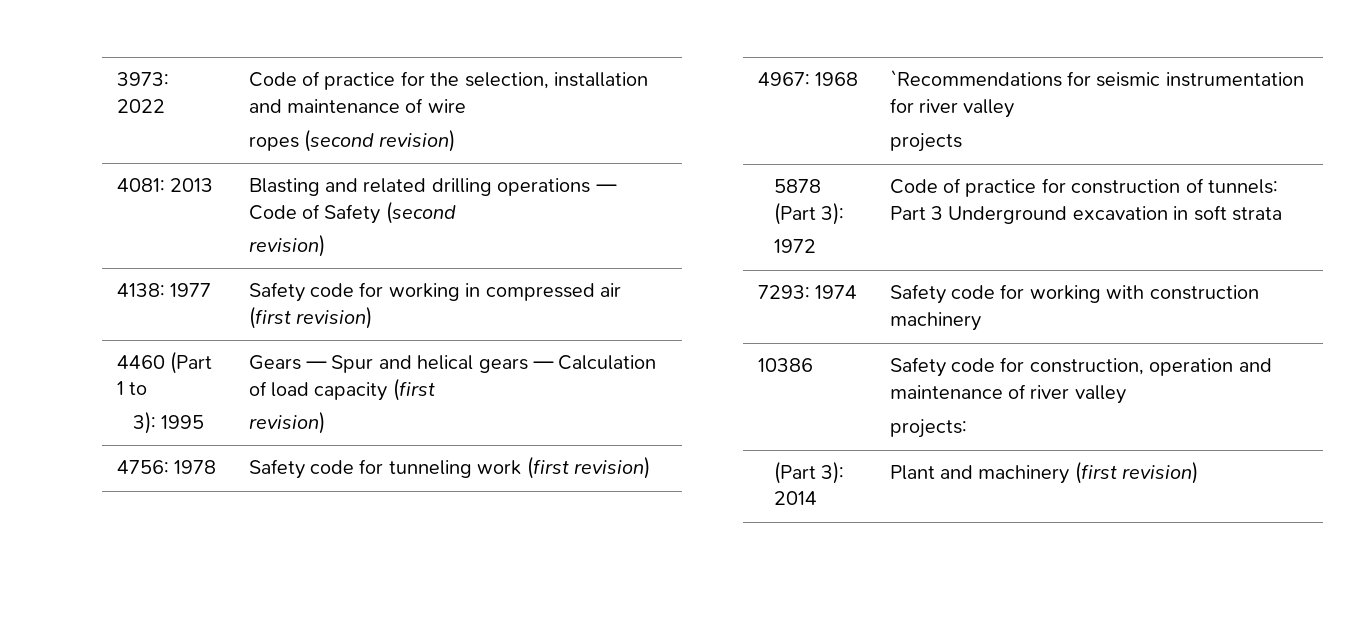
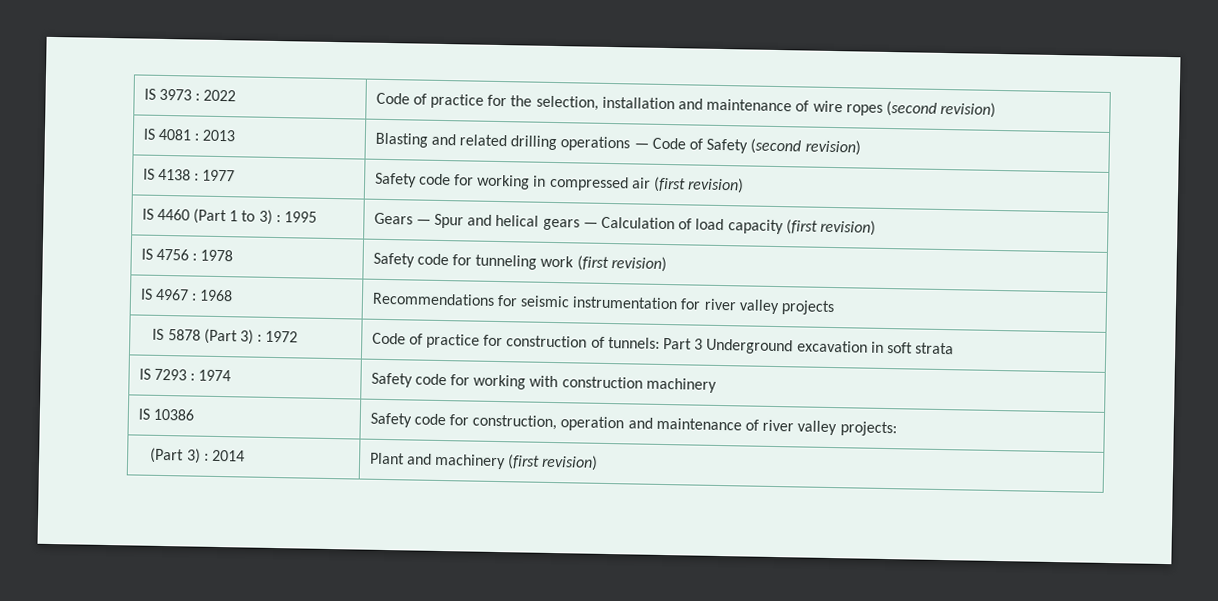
- 3973: 2022 | Code of practice for the selection, installation and maintenance of wire
- ropes (second revision)
+ IS 3973 : 2022 | Code of practice for the selection, installation and maintenance of wire ropes (second revision)
- 4081: 2013 | Blasting and related drilling operations — Code of Safety (second
- revision)
- 4138: 1977 | Safety code for working in compressed air (first revision)
+ IS 4081 : 2013 | Blasting and related drilling operations — Code of Safety (second revision)
+ IS 4138 : 1977 | Safety code for working in compressed air (first revision)
- 4460 (Part 1 to
- 3): 1995 | Gears — Spur and helical gears — Calculation of load capacity (first
- revision)
- 4756: 1978 | Safety code for tunneling work (first revision)
+ IS 4460 (Part 1 to 3) : 1995 | Gears — Spur and helical gears — Calculation of load capacity (first revision)
+ IS 4756 : 1978 | Safety code for tunneling work (first revision)
- 4967: 1968 | `Recommendations for seismic instrumentation for river valley
- projects
+ IS 4967 : 1968 | Recommendations for seismic instrumentation for river valley projects
- 5878 (Part 3):
- 1972 | Code of practice for construction of tunnels: Part 3 Underground excavation in soft strata
+ IS 5878 (Part 3) : 1972 | Code of practice for construction of tunnels: Part 3 Underground excavation in soft strata
- 7293: 1974 | Safety code for working with construction machinery
+ IS 7293 : 1974 | Safety code for working with construction machinery
- 10386 | Safety code for construction, operation and maintenance of river valley
- projects:
+ IS 10386 | Safety code for construction, operation and maintenance of river valley projects:
- (Part 3): 2014 | Plant and machinery (first revision)
+ (Part 3) : 2014 | Plant and machinery (first revision)

